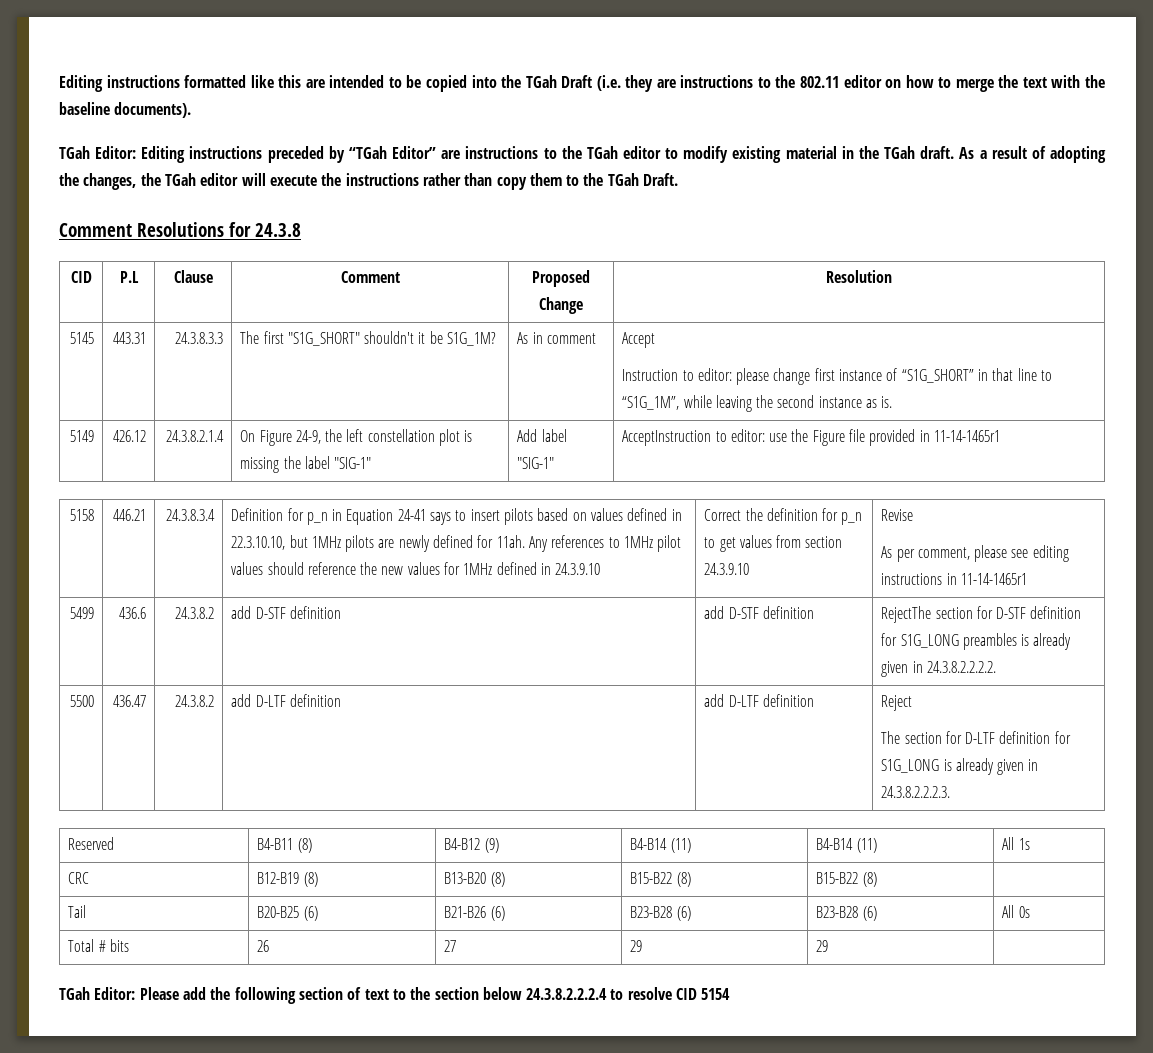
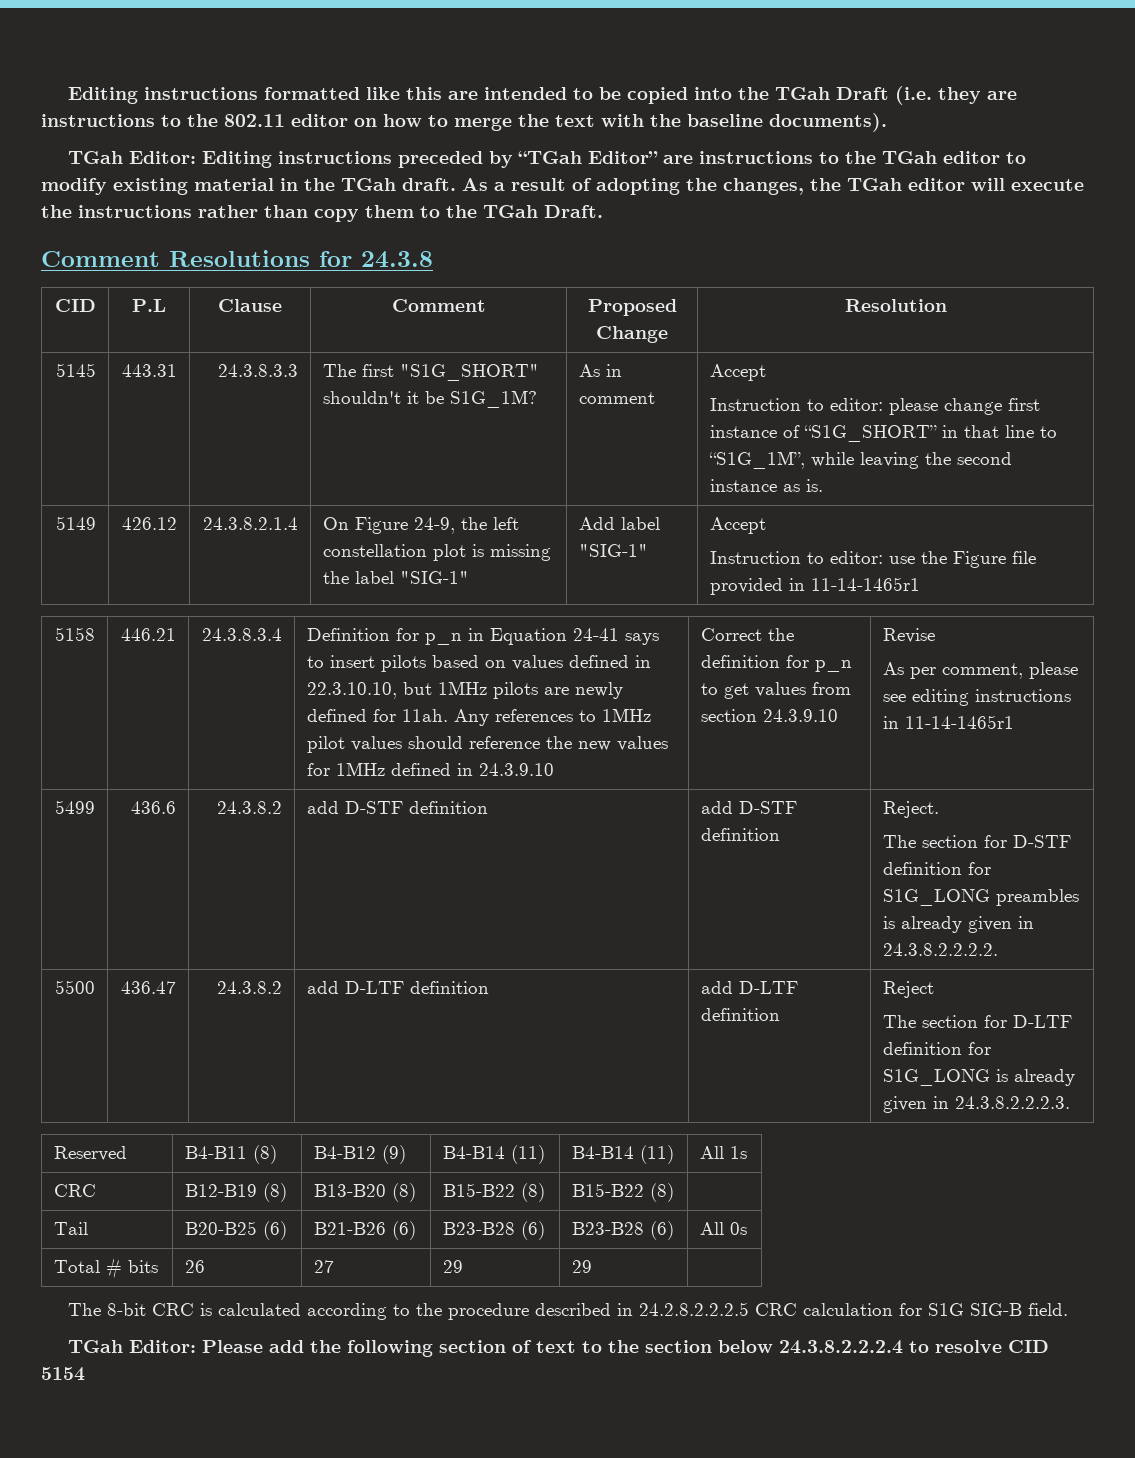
- 5149 | 426.12 | 24.3.8.2.1.4 | On Figure 24-9, the left constellation plot is missing the label "SIG-1" | Add label "SIG-1" | AcceptInstruction to editor: use the Figure file provided in 11-14-1465r1
+ 5149 | 426.12 | 24.3.8.2.1.4 | On Figure 24-9, the left constellation plot is missing the label "SIG-1" | Add label "SIG-1" | Accept
+ Instruction to editor: use the Figure file provided in 11-14-1465r1
- 5499 | 436.6 | 24.3.8.2 | add D-STF definition | add D-STF definition | RejectThe section for D-STF definition for S1G_LONG preambles is already given in 24.3.8.2.2.2.2.
+ 5499 | 436.6 | 24.3.8.2 | add D-STF definition | add D-STF definition | Reject.
+ The section for D-STF definition for S1G_LONG preambles is already given in 24.3.8.2.2.2.2.
+ The 8-bit CRC is calculated according to the procedure described in 24.2.8.2.2.2.5 CRC calculation for S1G SIG-B field.

